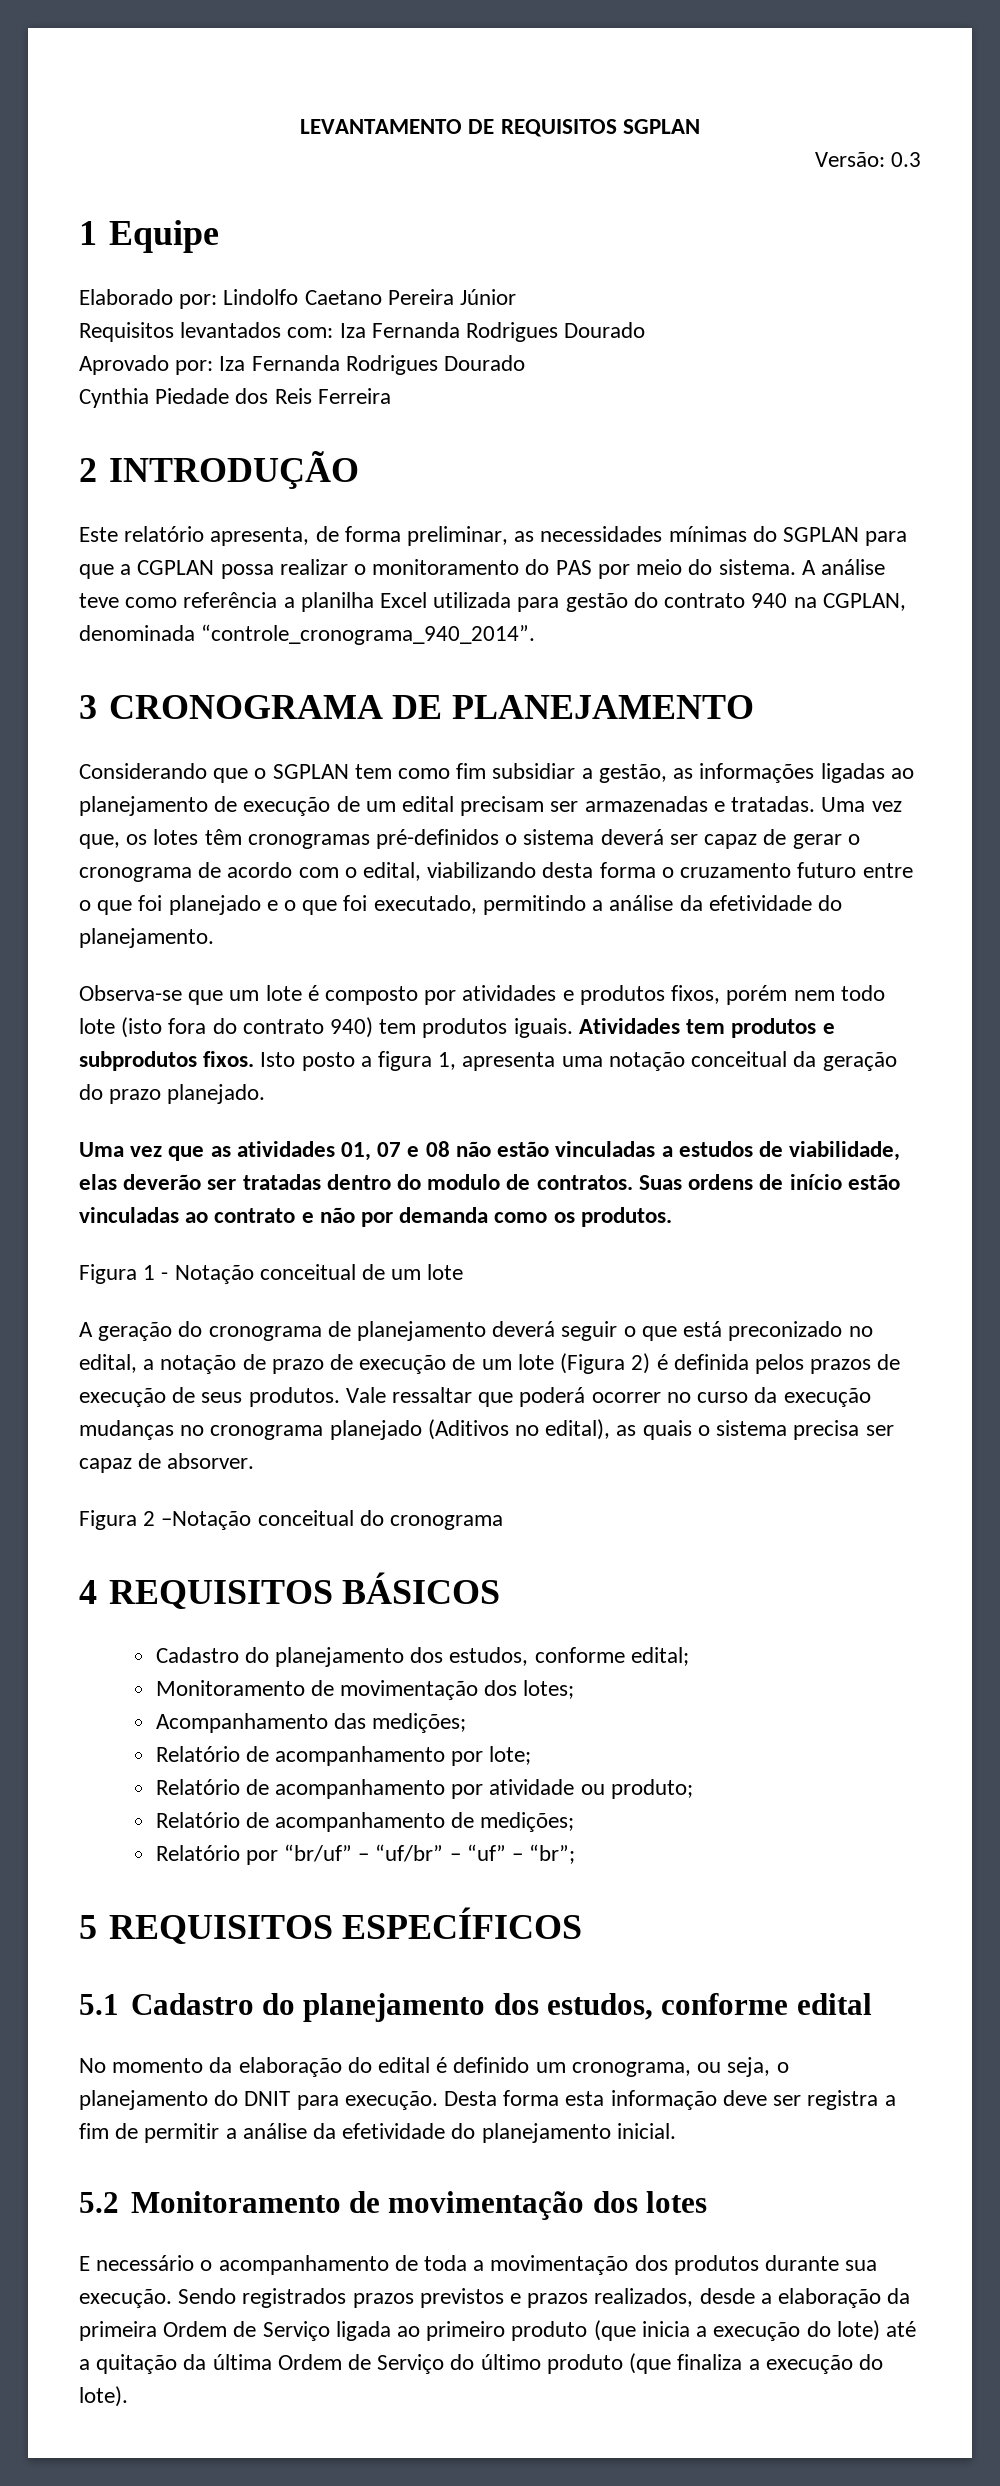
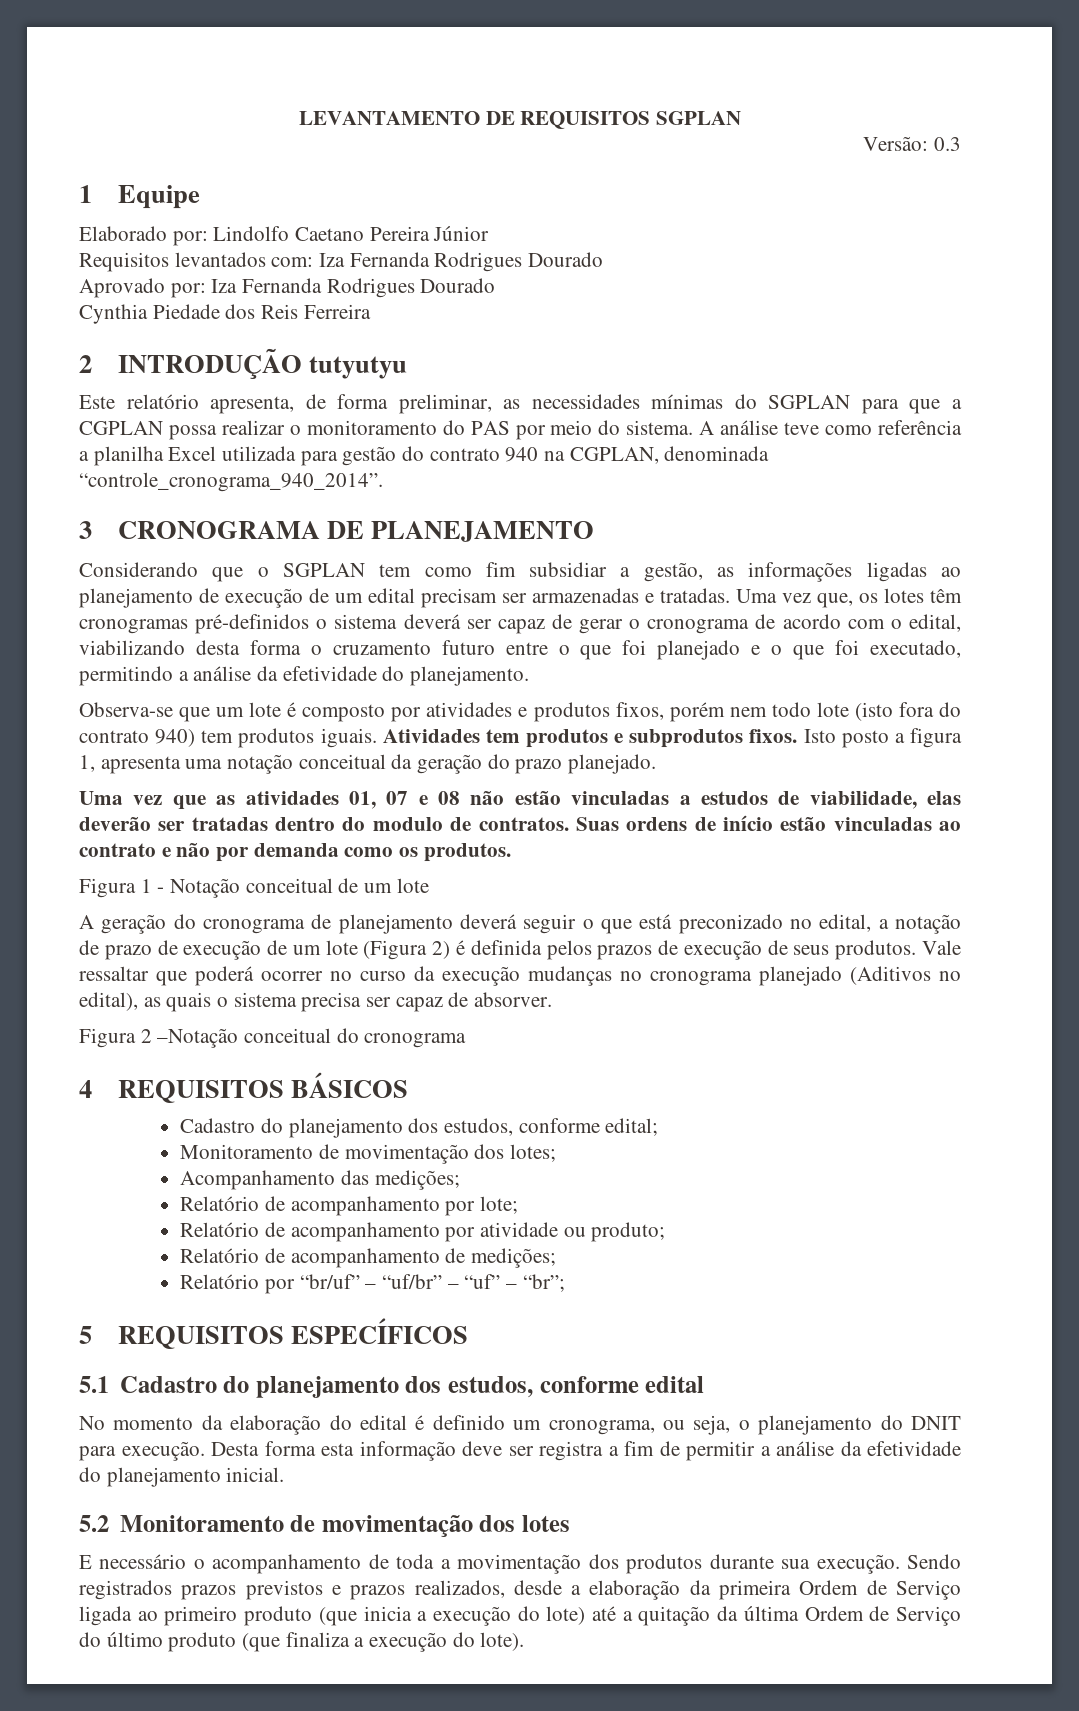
- 2 INTRODUÇÃO
+ 2 INTRODUÇÃO tutyutyu

